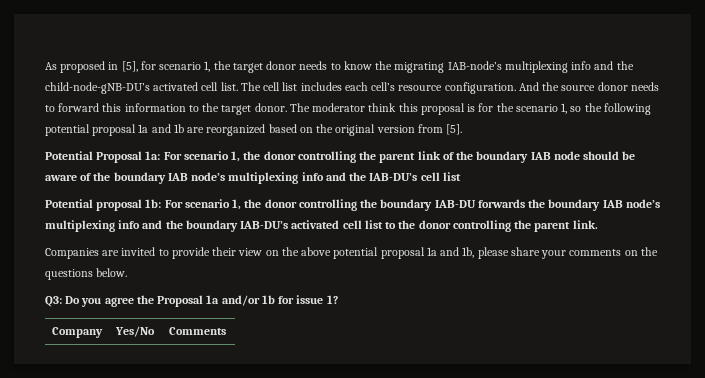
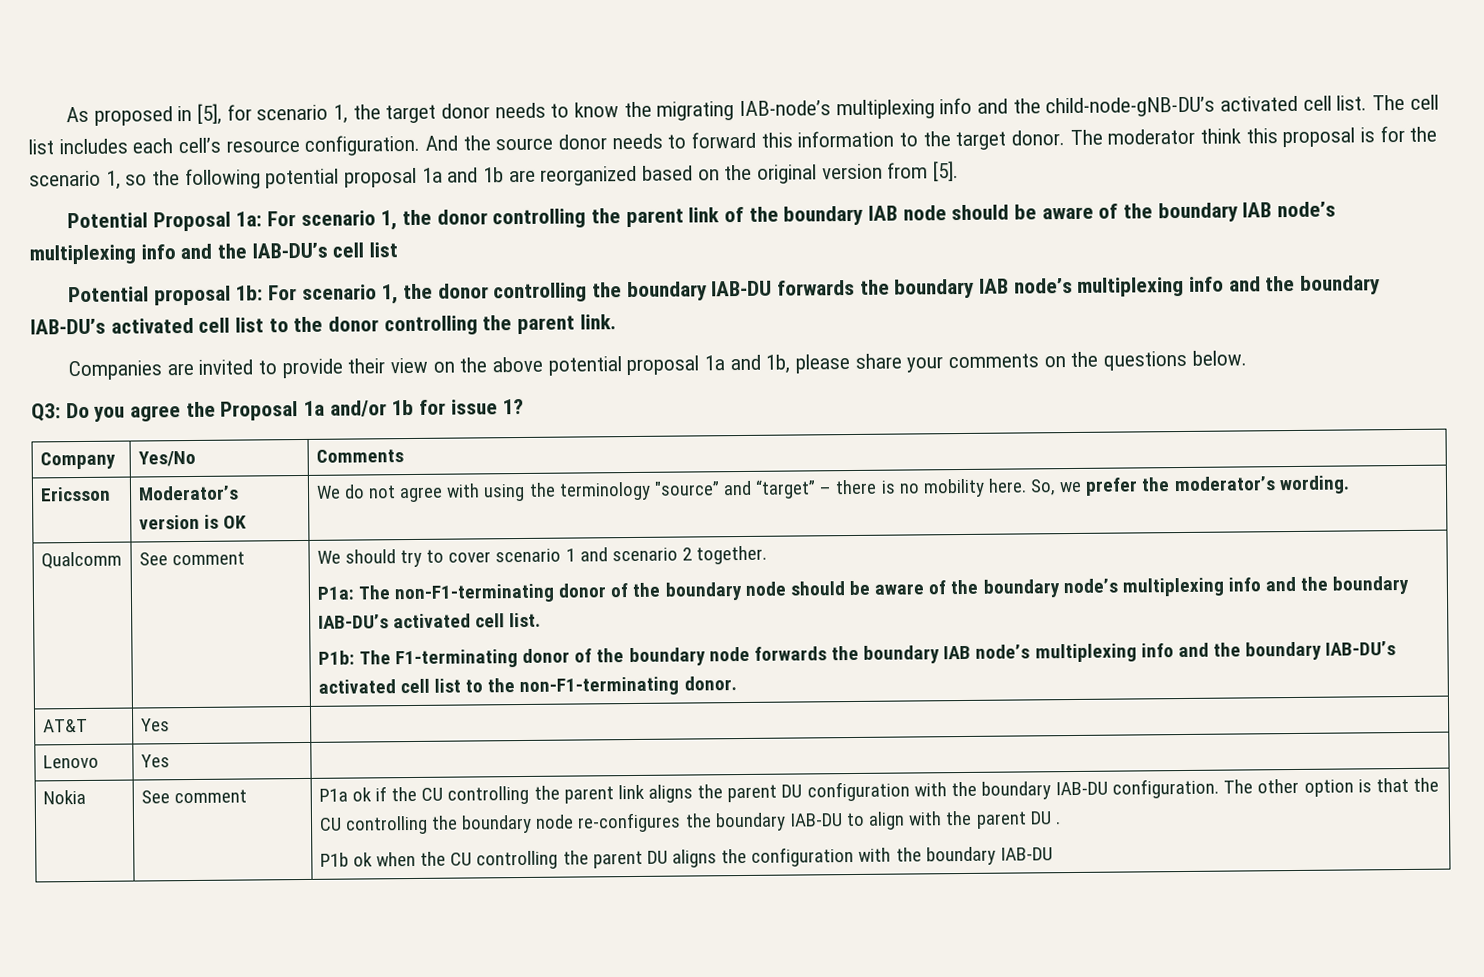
+ Ericsson | Moderator’s version is OK | We do not agree with using the terminology "source” and “target” – there is no mobility here. So, we prefer the moderator’s wording.
+ Qualcomm | See comment | We should try to cover scenario 1 and scenario 2 together.
+ P1a: The non-F1-terminating donor of the boundary node should be aware of the boundary node’s multiplexing info and the boundary IAB-DU’s activated cell list.
+ P1b: The F1-terminating donor of the boundary node forwards the boundary IAB node’s multiplexing info and the boundary IAB-DU’s activated cell list to the non-F1-terminating donor.
+ AT&T | Yes |
+ Lenovo | Yes |
+ Nokia | See comment | P1a ok if the CU controlling the parent link aligns the parent DU configuration with the boundary IAB-DU configuration. The other option is that the CU controlling the boundary node re-configures the boundary IAB-DU to align with the parent DU .
+ P1b ok when the CU controlling the parent DU aligns the configuration with the boundary IAB-DU

